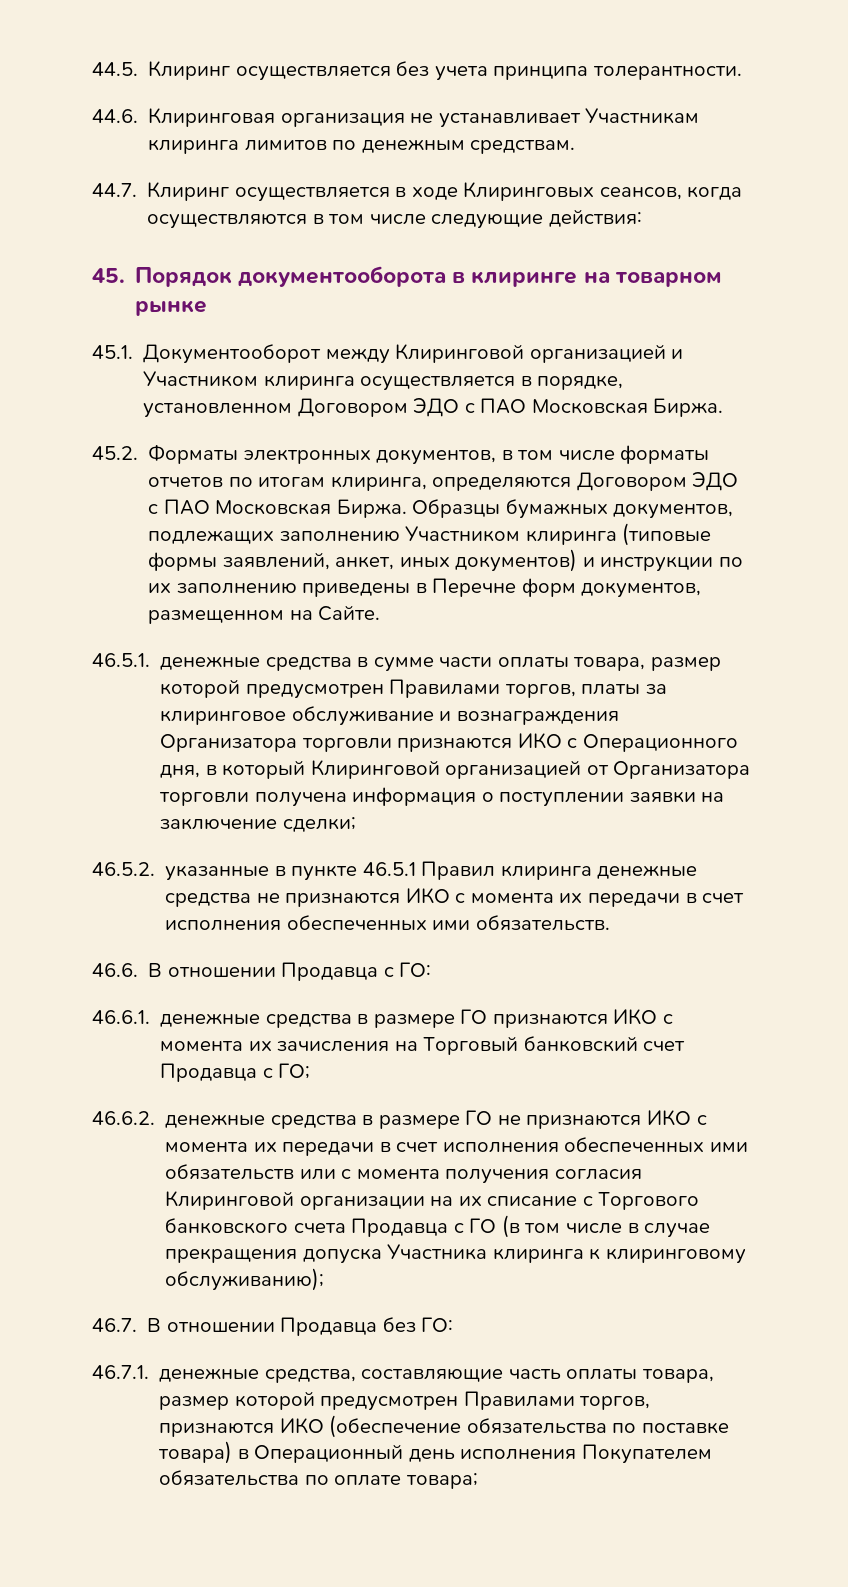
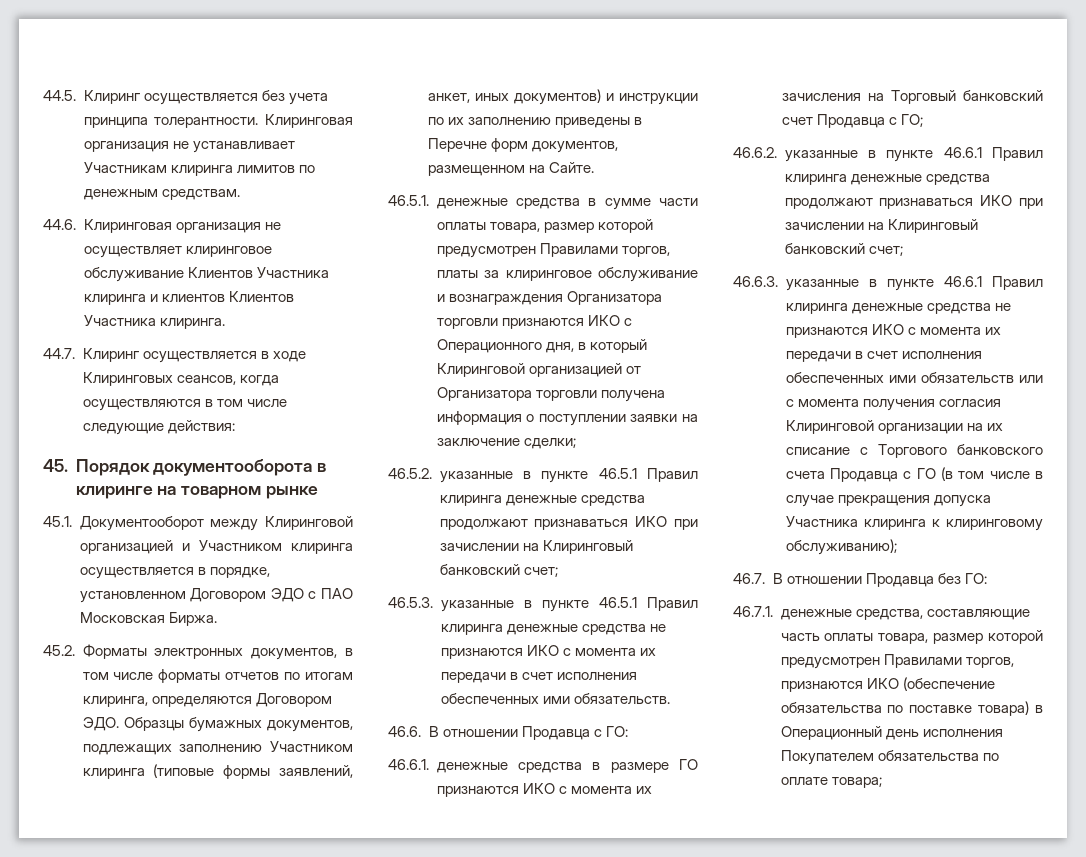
- 44.5. Клиринг осуществляется без учета принципа толерантности.
- 44.6. Клиринговая организация не устанавливает Участникам клиринга лимитов по денежным средствам.
+ 44.5. Клиринг осуществляется без учета принципа толерантности. Клиринговая организация не устанавливает Участникам клиринга лимитов по денежным средствам.
+ 44.6. Клиринговая организация не осуществляет клиринговое обслуживание Клиентов Участника клиринга и клиентов Клиентов Участника клиринга.
- 45.2. Форматы электронных документов, в том числе форматы отчетов по итогам клиринга, определяются Договором ЭДО с ПАО Московская Биржа. Образцы бумажных документов, подлежащих заполнению Участником клиринга (типовые формы заявлений, анкет, иных документов) и инструкции по их заполнению приведены в Перечне форм документов, размещенном на Сайте.
+ 45.2. Форматы электронных документов, в том числе форматы отчетов по итогам клиринга, определяются Договором ЭДО. Образцы бумажных документов, подлежащих заполнению Участником клиринга (типовые формы заявлений, анкет, иных документов) и инструкции по их заполнению приведены в Перечне форм документов, размещенном на Сайте.
- 46.5.2. указанные в пункте 46.5.1 Правил клиринга денежные средства не признаются ИКО с момента их передачи в счет исполнения обеспеченных ими обязательств.
+ 46.5.2. указанные в пункте 46.5.1 Правил клиринга денежные средства продолжают признаваться ИКО при зачислении на Клиринговый банковский счет;
+ 46.5.3. указанные в пункте 46.5.1 Правил клиринга денежные средства не признаются ИКО с момента их передачи в счет исполнения обеспеченных ими обязательств.
- 46.6.2. денежные средства в размере ГО не признаются ИКО с момента их передачи в счет исполнения обеспеченных ими обязательств или с момента получения согласия Клиринговой организации на их списание с Торгового банковского счета Продавца с ГО (в том числе в случае прекращения допуска Участника клиринга к клиринговому обслуживанию);
+ 46.6.2. указанные в пункте 46.6.1 Правил клиринга денежные средства продолжают признаваться ИКО при зачислении на Клиринговый банковский счет;
+ 46.6.3. указанные в пункте 46.6.1 Правил клиринга денежные средства не признаются ИКО с момента их передачи в счет исполнения обеспеченных ими обязательств или с момента получения согласия Клиринговой организации на их списание с Торгового банковского счета Продавца с ГО (в том числе в случае прекращения допуска Участника клиринга к клиринговому обслуживанию);

